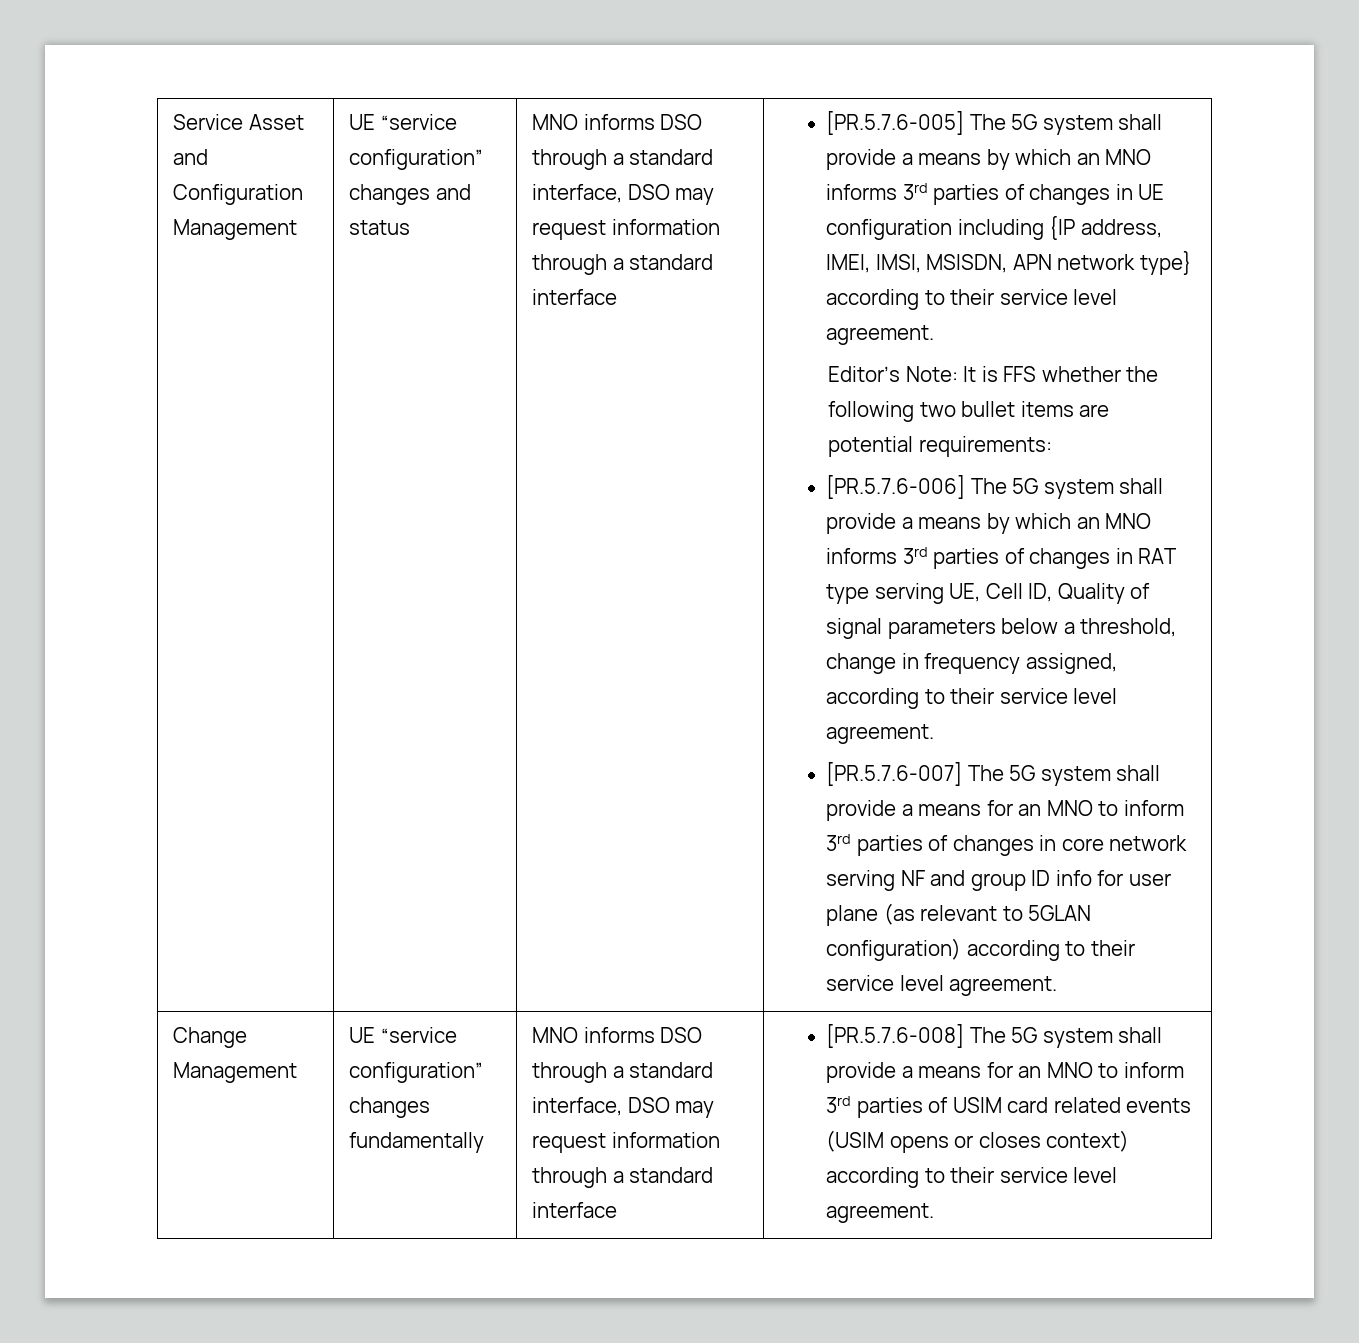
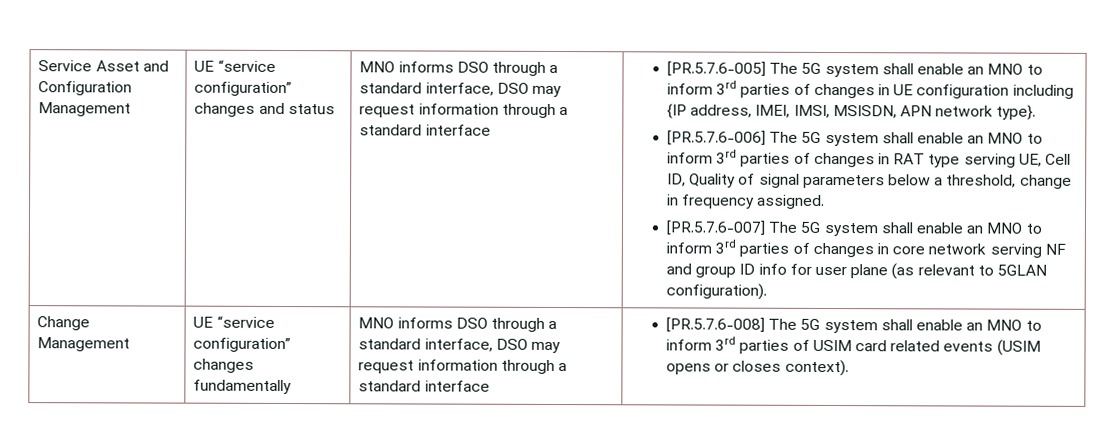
- [PR.5.7.6-005] The 5G system shall provide a means by which an MNO informs 3rd parties of changes in UE configuration including {IP address, IMEI, IMSI, MSISDN, APN network type} according to their service level agreement.
- Editor’s Note: It is FFS whether the following two bullet items are potential requirements:
+ [PR.5.7.6-005] The 5G system shall enable an MNO to inform 3rd parties of changes in UE configuration including {IP address, IMEI, IMSI, MSISDN, APN network type}.
- [PR.5.7.6-006] The 5G system shall provide a means by which an MNO informs 3rd parties of changes in RAT type serving UE, Cell ID, Quality of signal parameters below a threshold, change in frequency assigned, according to their service level agreement.
+ [PR.5.7.6-006] The 5G system shall enable an MNO to inform 3rd parties of changes in RAT type serving UE, Cell ID, Quality of signal parameters below a threshold, change in frequency assigned.
- [PR.5.7.6-007] The 5G system shall provide a means for an MNO to inform 3rd parties of changes in core network serving NF and group ID info for user plane (as relevant to 5GLAN configuration) according to their service level agreement.
+ [PR.5.7.6-007] The 5G system shall enable an MNO to inform 3rd parties of changes in core network serving NF and group ID info for user plane (as relevant to 5GLAN configuration).
- [PR.5.7.6-008] The 5G system shall provide a means for an MNO to inform 3rd parties of USIM card related events (USIM opens or closes context) according to their service level agreement.
+ [PR.5.7.6-008] The 5G system shall enable an MNO to inform 3rd parties of USIM card related events (USIM opens or closes context).

